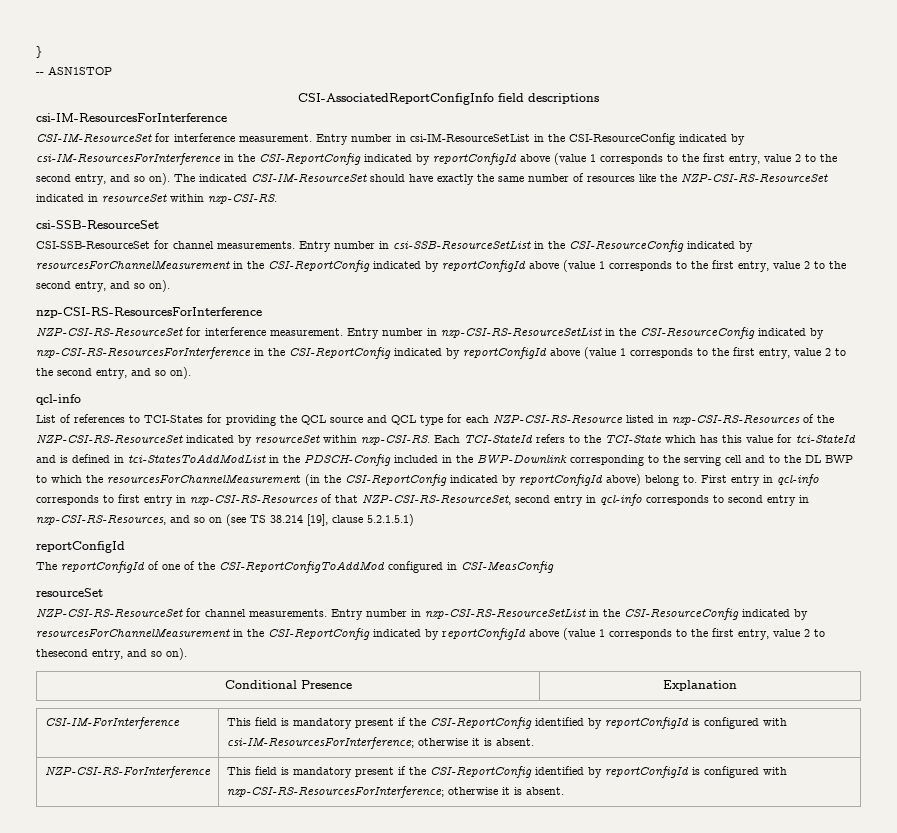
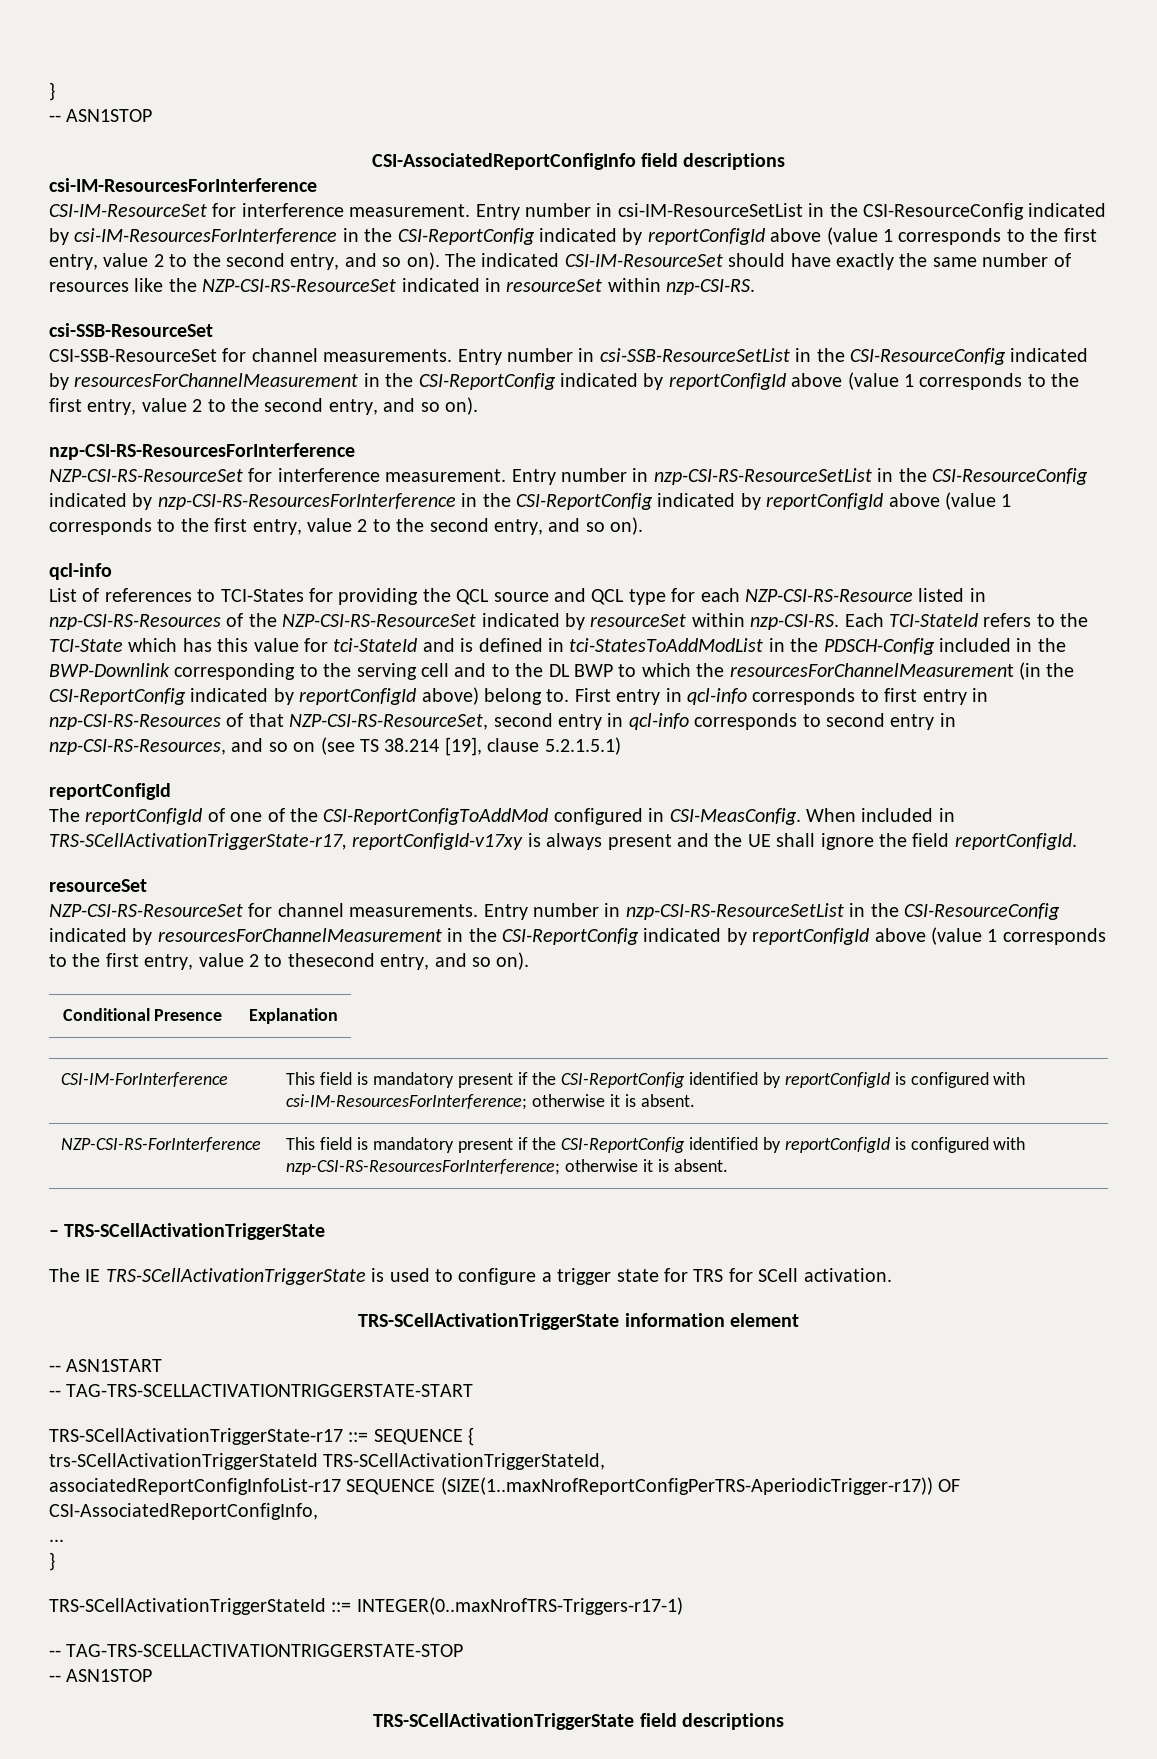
- The reportConfigId of one of the CSI-ReportConfigToAddMod configured in CSI-MeasConfig
+ The reportConfigId of one of the CSI-ReportConfigToAddMod configured in CSI-MeasConfig. When included in TRS-SCellActivationTriggerState-r17, reportConfigId-v17xy is always present and the UE shall ignore the field reportConfigId.
+ – TRS-SCellActivationTriggerState
+ The IE TRS-SCellActivationTriggerState is used to configure a trigger state for TRS for SCell activation.
+ TRS-SCellActivationTriggerState information element
+ -- ASN1START
+ -- TAG-TRS-SCELLACTIVATIONTRIGGERSTATE-START
+ TRS-SCellActivationTriggerState-r17 ::= SEQUENCE {
+ trs-SCellActivationTriggerStateId TRS-SCellActivationTriggerStateId,
+ associatedReportConfigInfoList-r17 SEQUENCE (SIZE(1..maxNrofReportConfigPerTRS-AperiodicTrigger-r17)) OF CSI-AssociatedReportConfigInfo,
+ ...
+ }
+ TRS-SCellActivationTriggerStateId ::= INTEGER(0..maxNrofTRS-Triggers-r17-1)
+ -- TAG-TRS-SCELLACTIVATIONTRIGGERSTATE-STOP
+ -- ASN1STOP
+ TRS-SCellActivationTriggerState field descriptions

